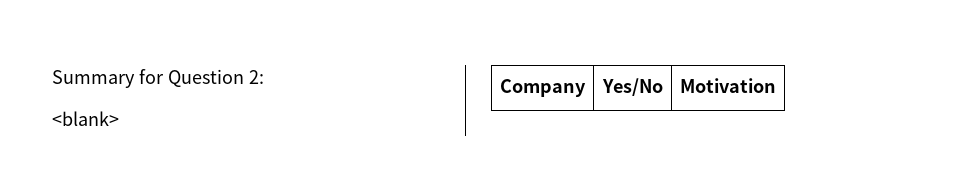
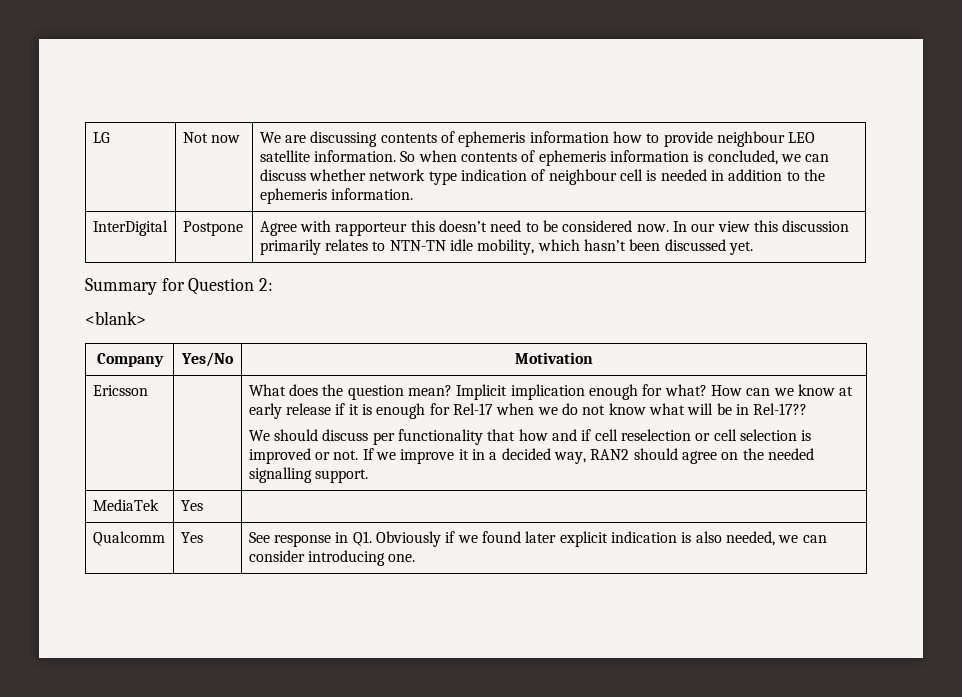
+ LG | Not now | We are discussing contents of ephemeris information how to provide neighbour LEO satellite information. So when contents of ephemeris information is concluded, we can discuss whether network type indication of neighbour cell is needed in addition to the ephemeris information.
+ InterDigital | Postpone | Agree with rapporteur this doesn’t need to be considered now. In our view this discussion primarily relates to NTN-TN idle mobility, which hasn’t been discussed yet.
+ Ericsson | | What does the question mean? Implicit implication enough for what? How can we know at early release if it is enough for Rel-17 when we do not know what will be in Rel-17??
+ We should discuss per functionality that how and if cell reselection or cell selection is improved or not. If we improve it in a decided way, RAN2 should agree on the needed signalling support.
+ MediaTek | Yes |
+ Qualcomm | Yes | See response in Q1. Obviously if we found later explicit indication is also needed, we can consider introducing one.

